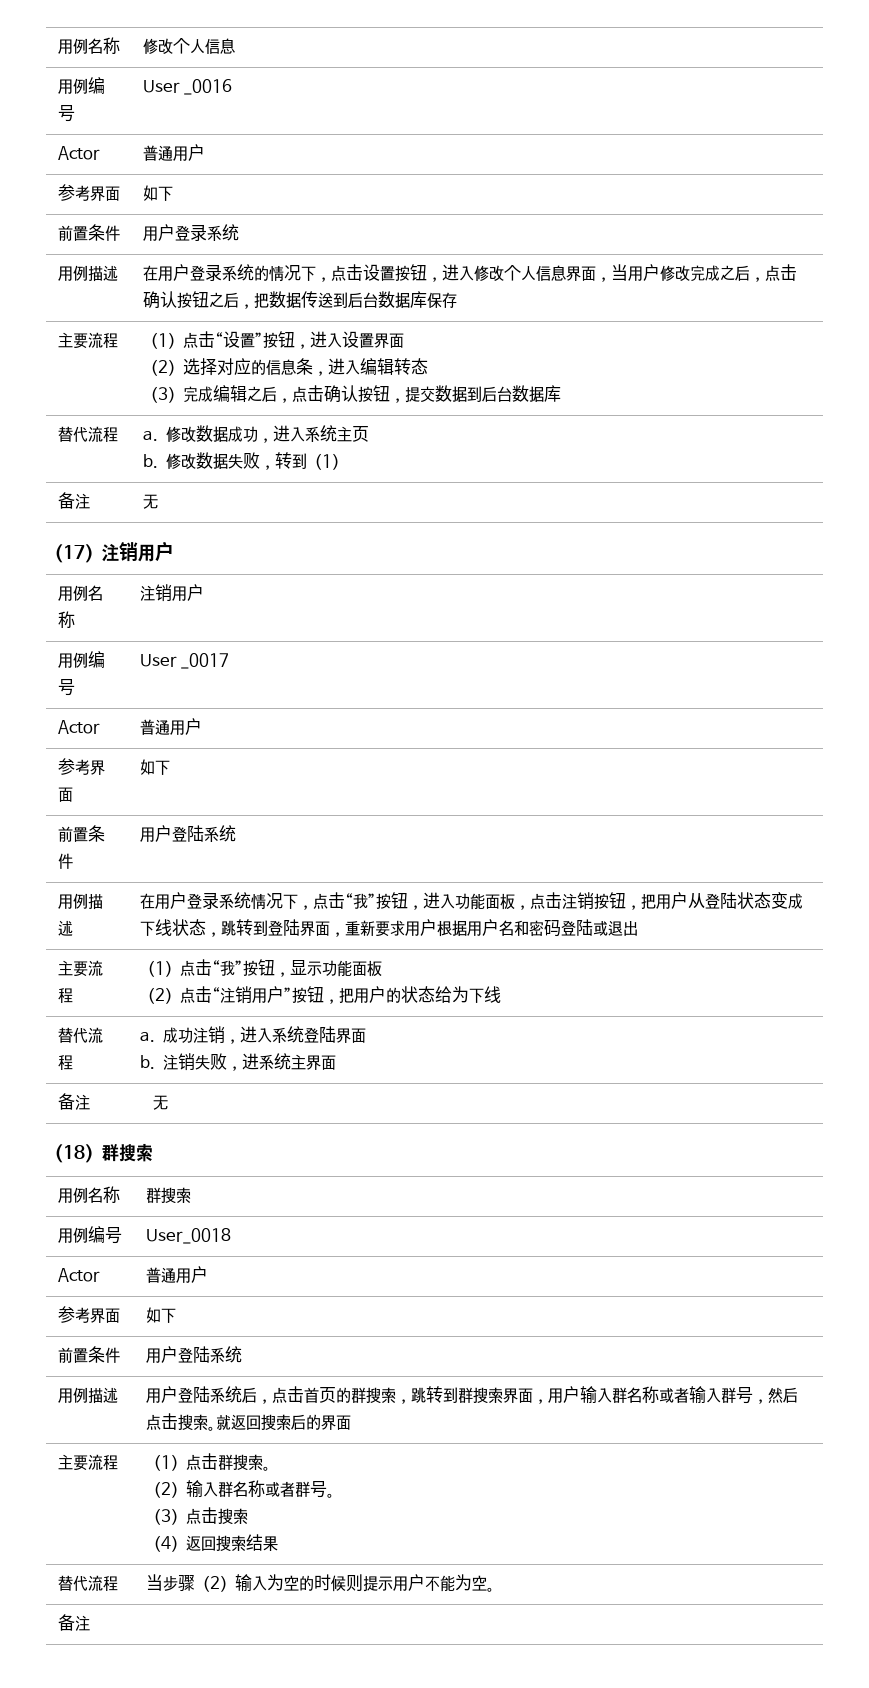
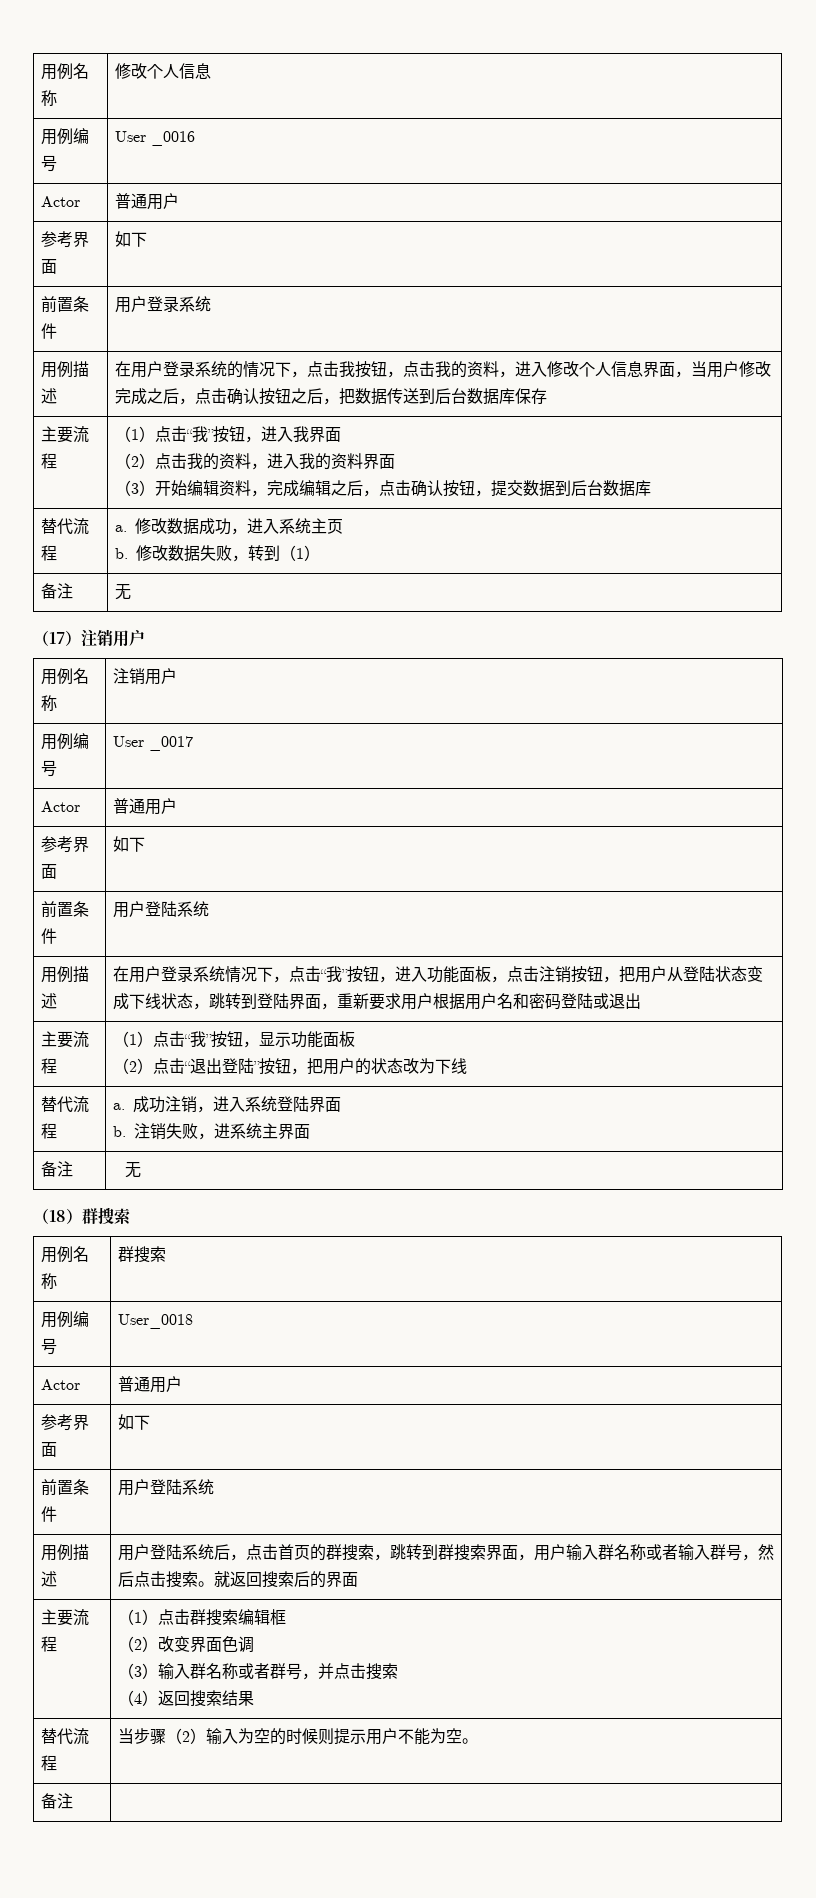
- 用例描述 | 在用户登录系统的情况下，点击设置按钮，进入修改个人信息界面，当用户修改完成之后，点击确认按钮之后，把数据传送到后台数据库保存
+ 用例描述 | 在用户登录系统的情况下，点击我按钮，点击我的资料，进入修改个人信息界面，当用户修改完成之后，点击确认按钮之后，把数据传送到后台数据库保存
- 主要流程 | （1）点击“设置”按钮，进入设置界面
- （2）选择对应的信息条，进入编辑转态
- （3）完成编辑之后，点击确认按钮，提交数据到后台数据库
+ 主要流程 | （1）点击“我”按钮，进入我界面
+ （2）点击我的资料，进入我的资料界面
+ （3）开始编辑资料，完成编辑之后，点击确认按钮，提交数据到后台数据库
  主要流程 | （1）点击“我”按钮，显示功能面板
- （2）点击“注销用户”按钮，把用户的状态给为下线
+ （2）点击“退出登陆”按钮，把用户的状态改为下线
- 主要流程 | （1）点击群搜索。
- （2）输入群名称或者群号。
- （3）点击搜索
+ 主要流程 | （1）点击群搜索编辑框
+ （2）改变界面色调
+ （3）输入群名称或者群号，并点击搜索

